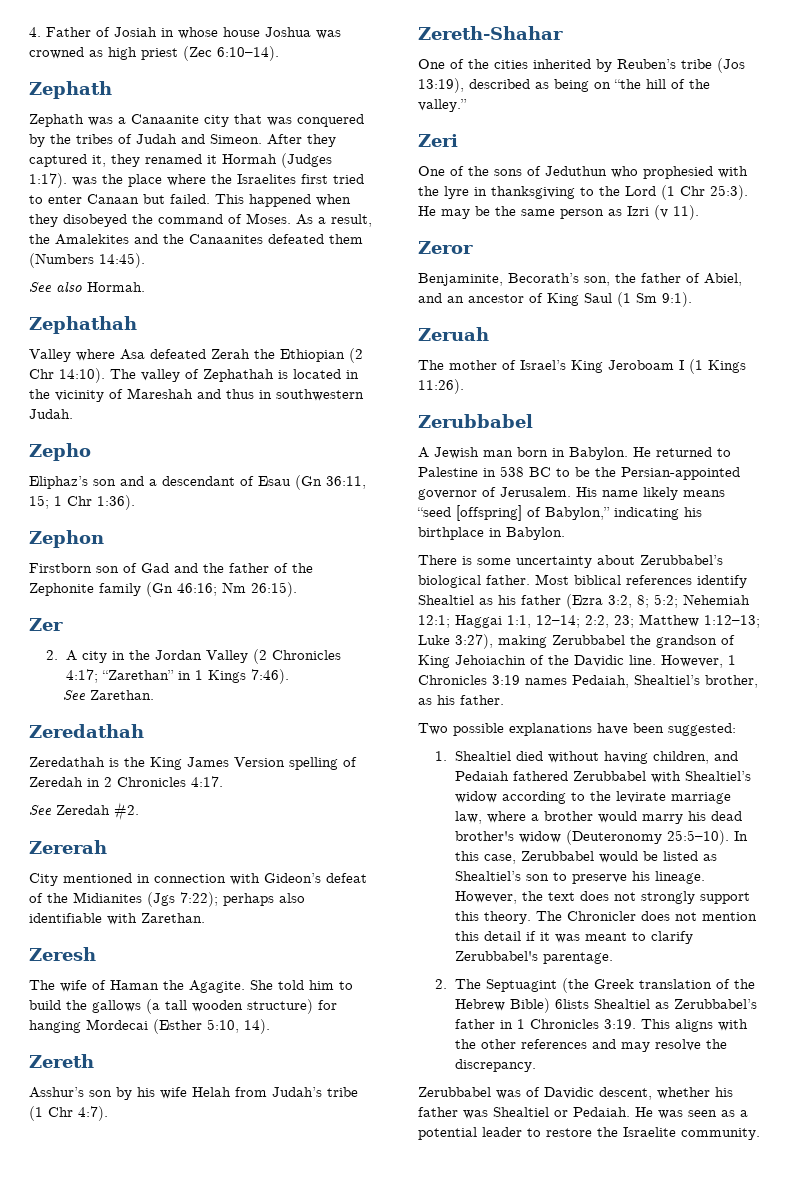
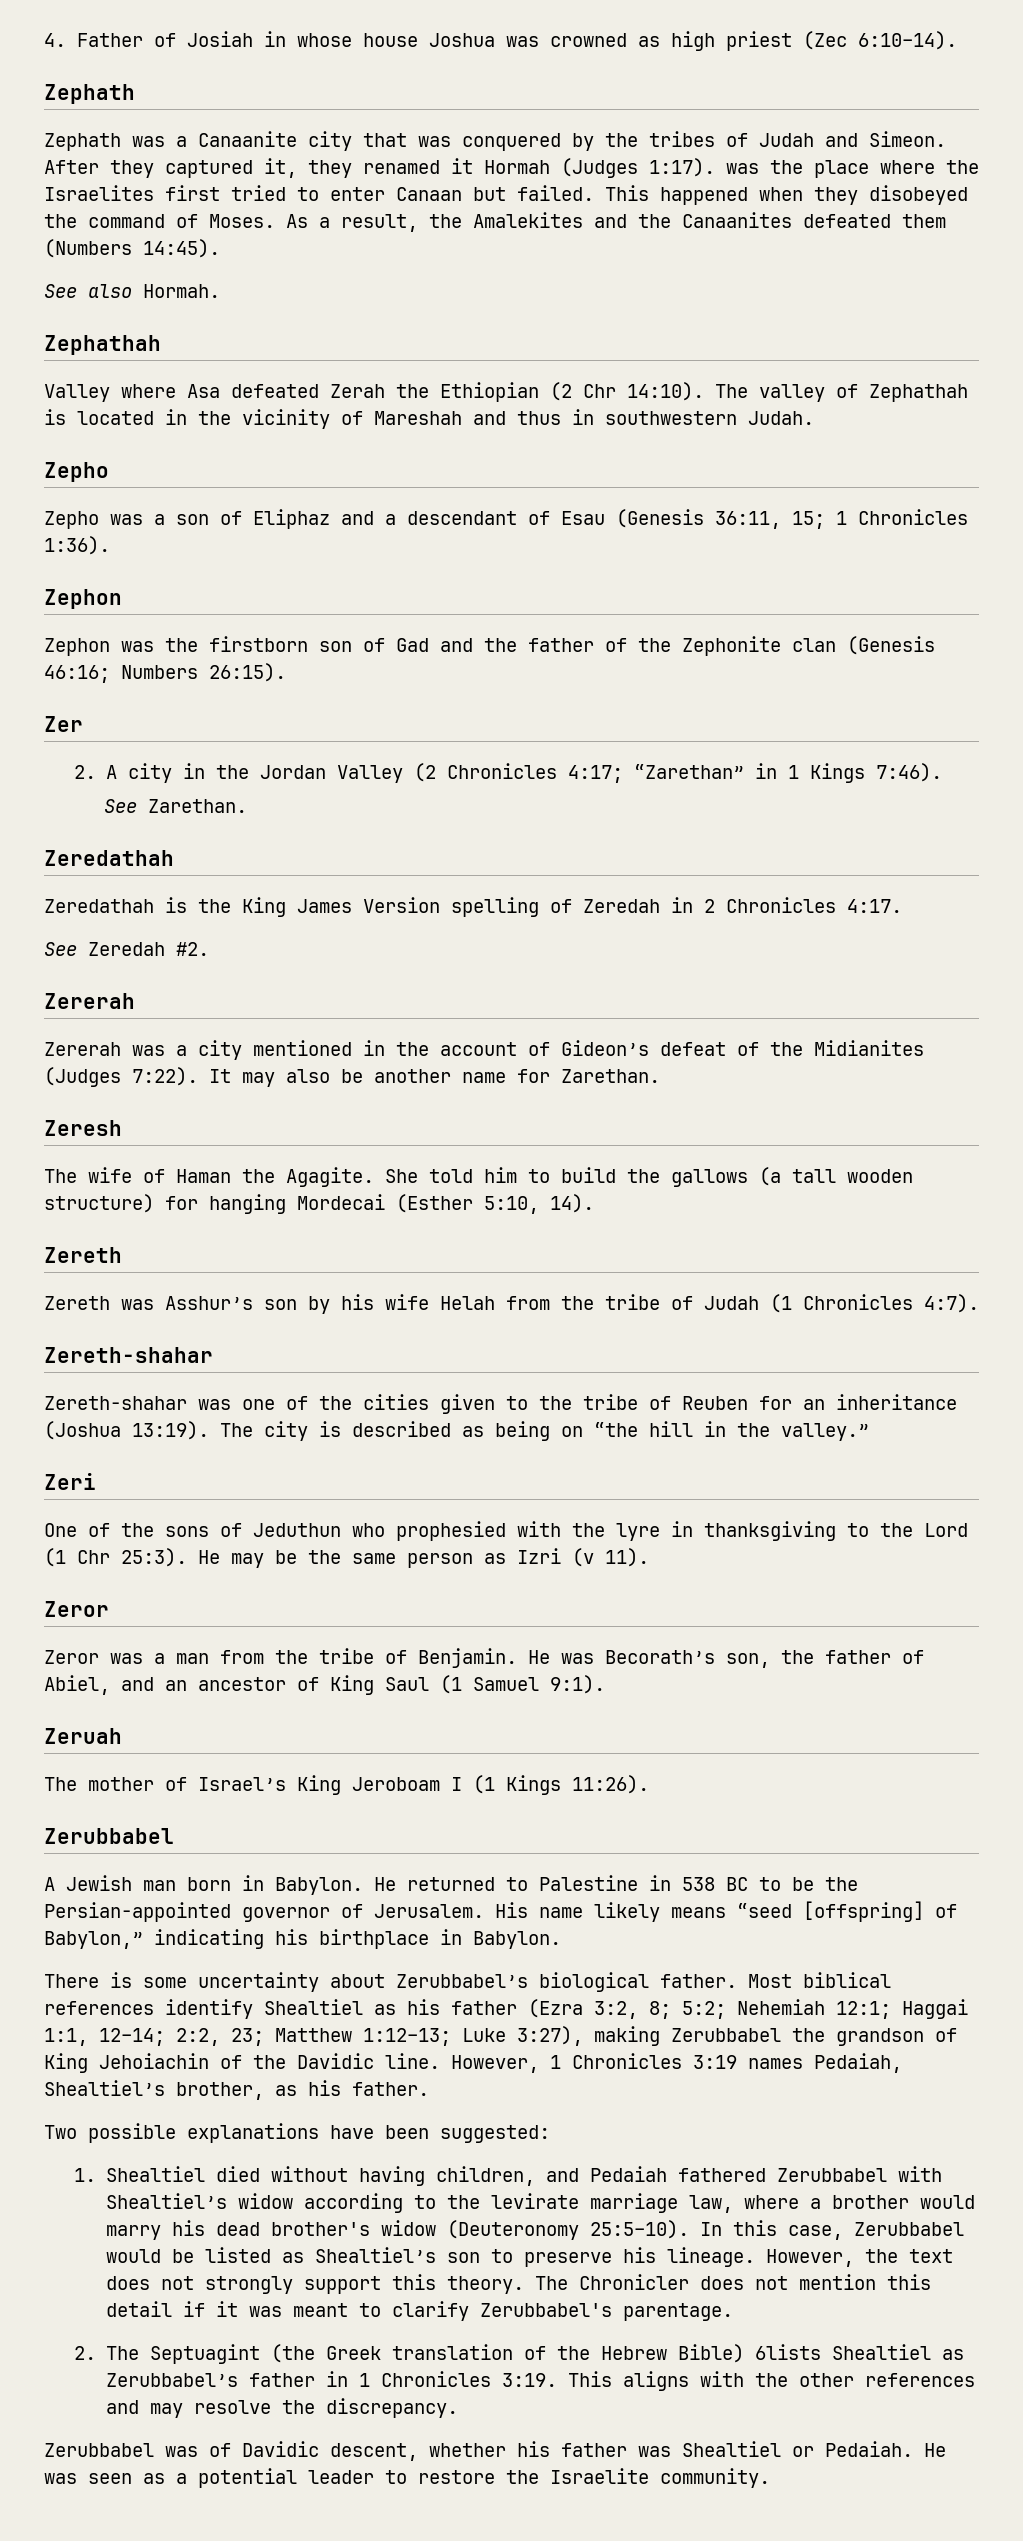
- Eliphaz’s son and a descendant of Esau (Gn 36:11, 15; 1 Chr 1:36).
+ Zepho was a son of Eliphaz and a descendant of Esau (Genesis 36:11, 15; 1 Chronicles 1:36).
- Firstborn son of Gad and the father of the Zephonite family (Gn 46:16; Nm 26:15).
+ Zephon was the firstborn son of Gad and the father of the Zephonite clan (Genesis 46:16; Numbers 26:15).
- City mentioned in connection with Gideon’s defeat of the Midianites (Jgs 7:22); perhaps also identifiable with Zarethan.
+ Zererah was a city mentioned in the account of Gideon’s defeat of the Midianites (Judges 7:22). It may also be another name for Zarethan.
- Asshur’s son by his wife Helah from Judah’s tribe (1 Chr 4:7).
- Zereth-Shahar
- One of the cities inherited by Reuben’s tribe (Jos 13:19), described as being on “the hill of the valley.”
+ Zereth was Asshur’s son by his wife Helah from the tribe of Judah (1 Chronicles 4:7).
+ Zereth-shahar
+ Zereth-shahar was one of the cities given to the tribe of Reuben for an inheritance (Joshua 13:19). The city is described as being on “the hill in the valley.”
- Benjaminite, Becorath’s son, the father of Abiel, and an ancestor of King Saul (1 Sm 9:1).
+ Zeror was a man from the tribe of Benjamin. He was Becorath’s son, the father of Abiel, and an ancestor of King Saul (1 Samuel 9:1).

